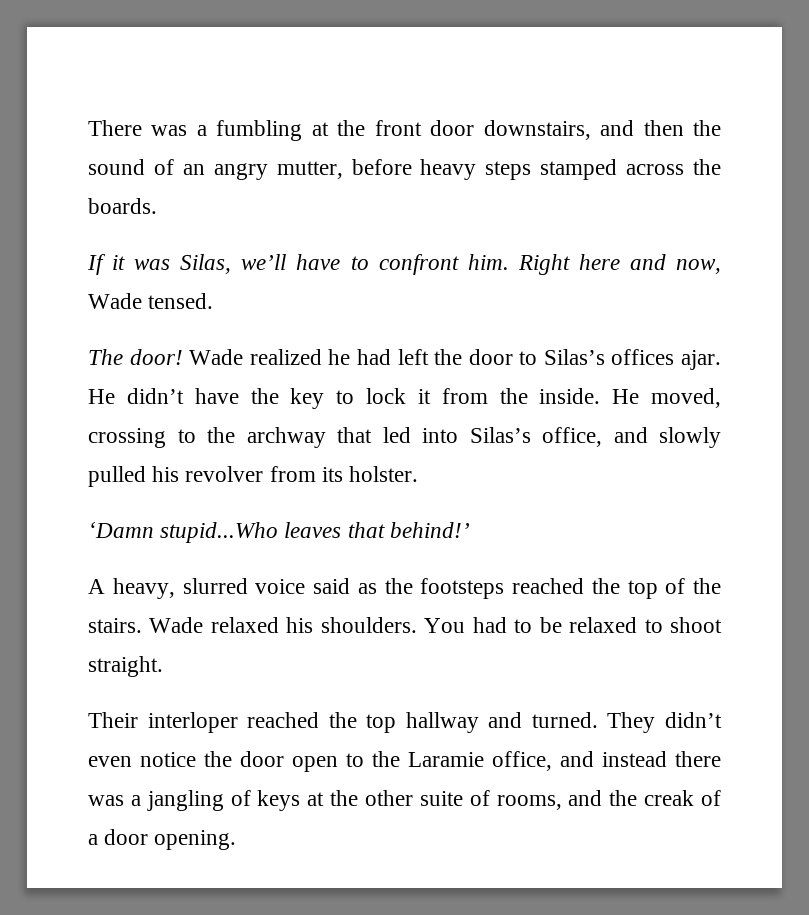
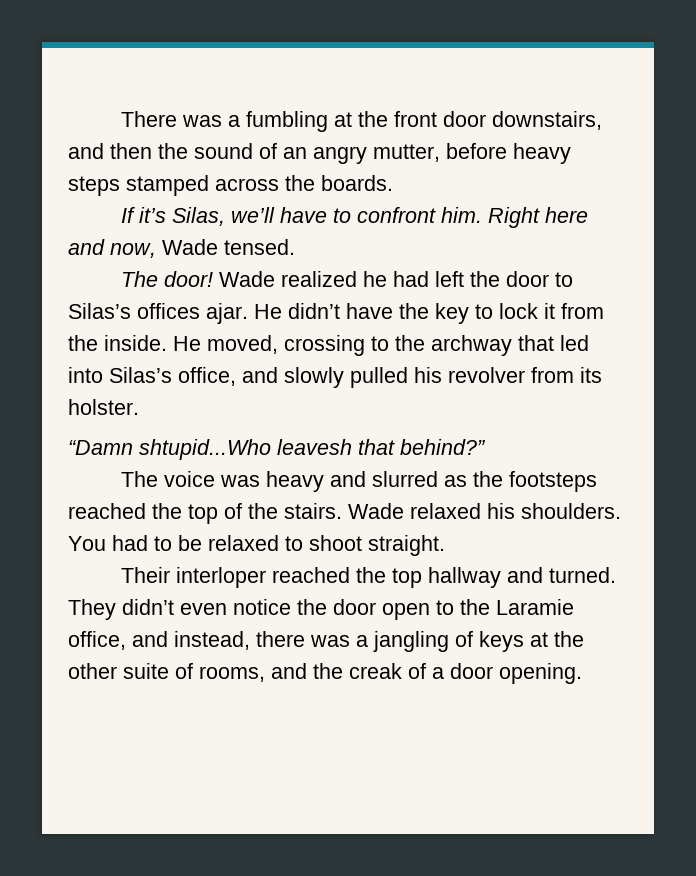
- If it was Silas, we’ll have to confront him.
+ If it’s Silas, we’ll have to confront him.
- ‘Damn stupid...Who leaves that behind!’
- A heavy, slurred voice said as the footsteps reached the top of the stairs.
+ “Damn shtupid...Who leavesh that behind?”
+ The voice was heavy and slurred as the footsteps reached the top of the stairs.
- They didn’t even notice the door open to the Laramie office, and instead there was a jangling of keys at the other suite of rooms, and the creak of a door opening.
+ They didn’t even notice the door open to the Laramie office, and instead, there was a jangling of keys at the other suite of rooms, and the creak of a door opening.

